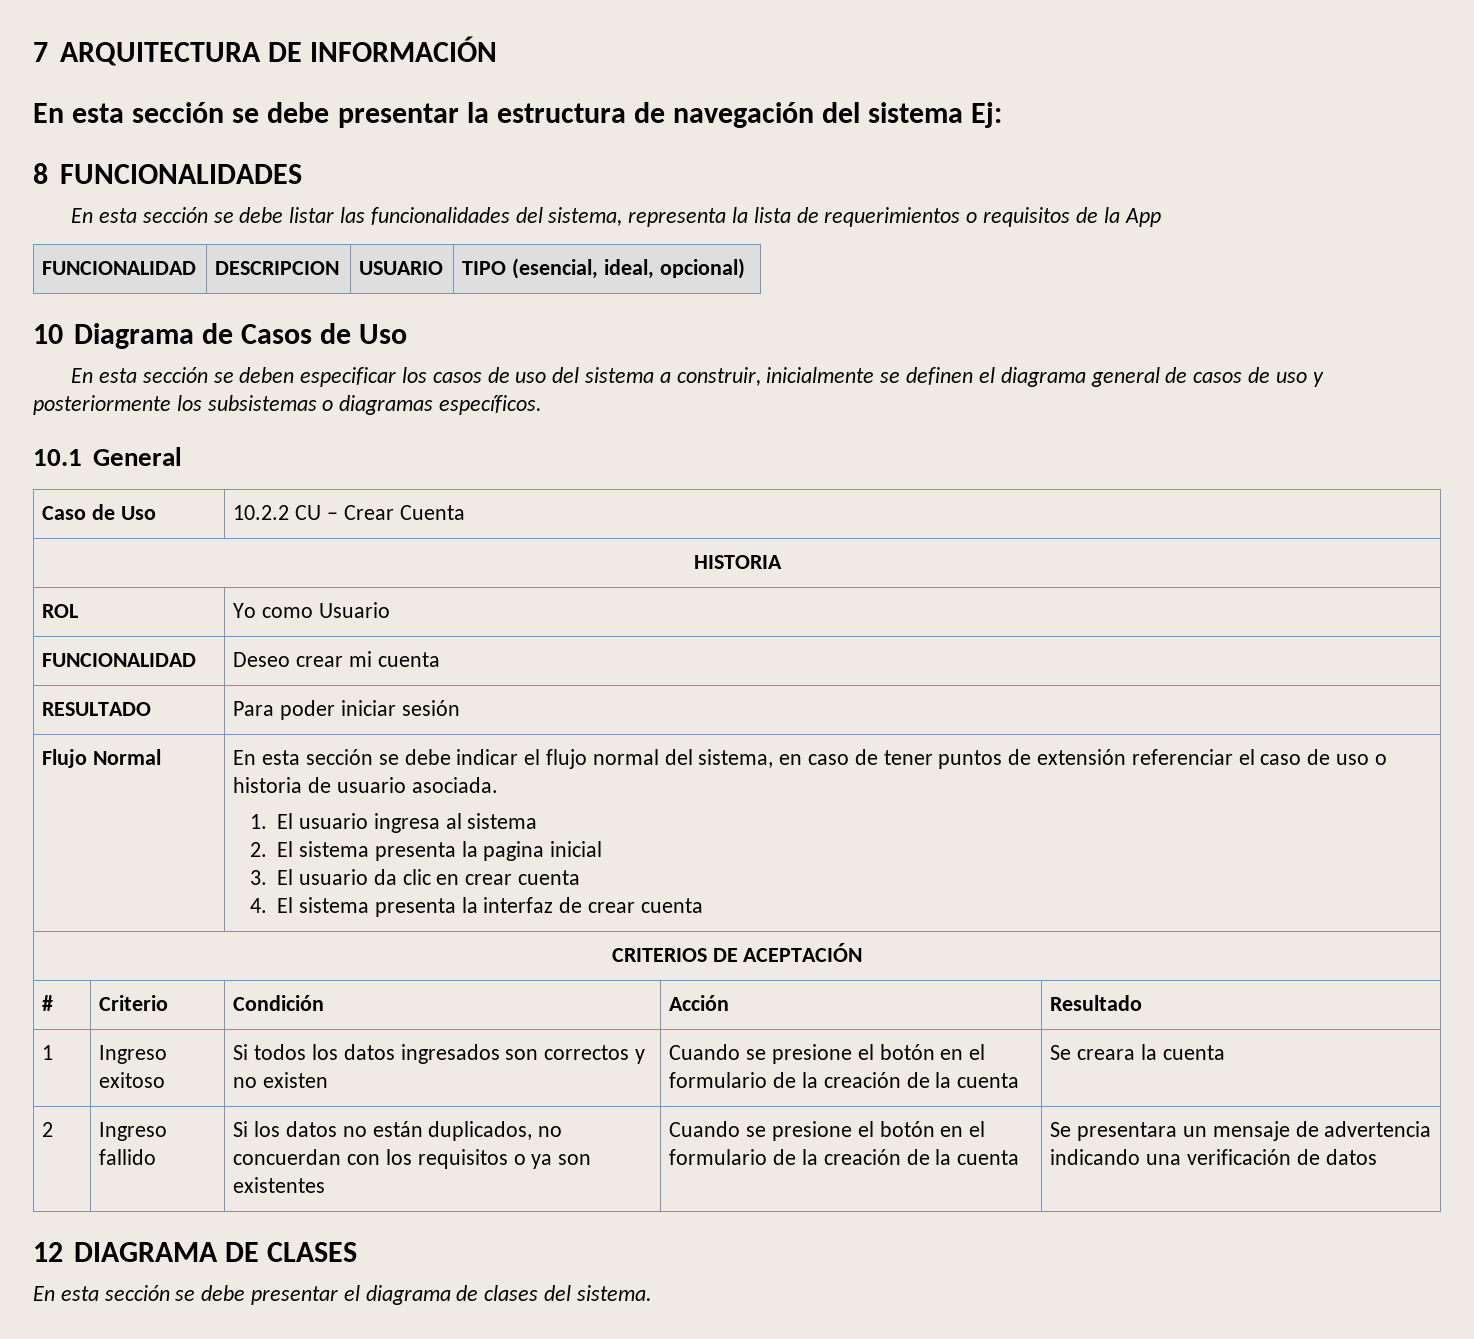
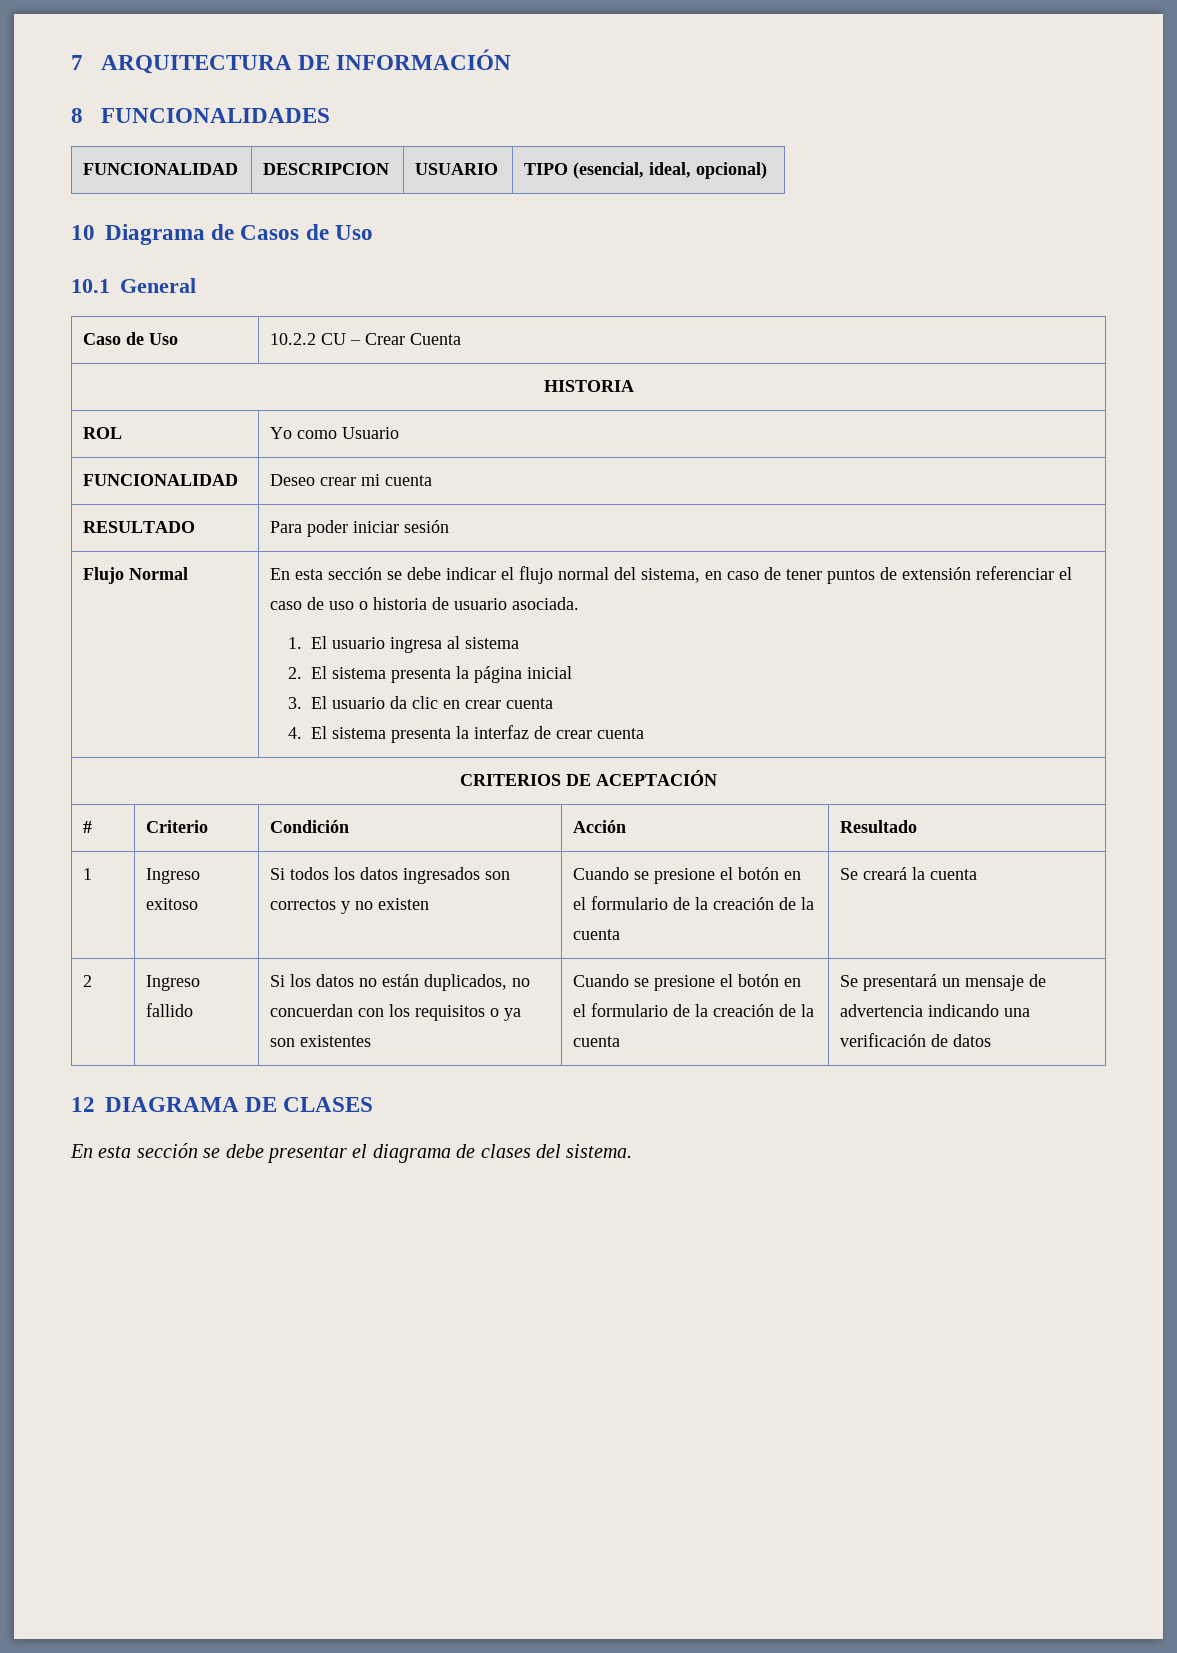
- En esta sección se debe presentar la estructura de navegación del sistema Ej:
  8 FUNCIONALIDADES
- En esta sección se debe listar las funcionalidades del sistema, representa la lista de requerimientos o requisitos de la App
- En esta sección se deben especificar los casos de uso del sistema a construir, inicialmente se definen el diagrama general de casos de uso y posteriormente los subsistemas o diagramas específicos.
- 2. El sistema presenta la pagina inicial
+ 2. El sistema presenta la página inicial
- 1 | Ingreso exitoso | Si todos los datos ingresados son correctos y no existen | Cuando se presione el botón en el formulario de la creación de la cuenta | Se creara la cuenta
+ 1 | Ingreso exitoso | Si todos los datos ingresados son correctos y no existen | Cuando se presione el botón en el formulario de la creación de la cuenta | Se creará la cuenta
- Se presentara un mensaje de advertencia indicando una verificación de datos
+ Se presentará un mensaje de advertencia indicando una verificación de datos

